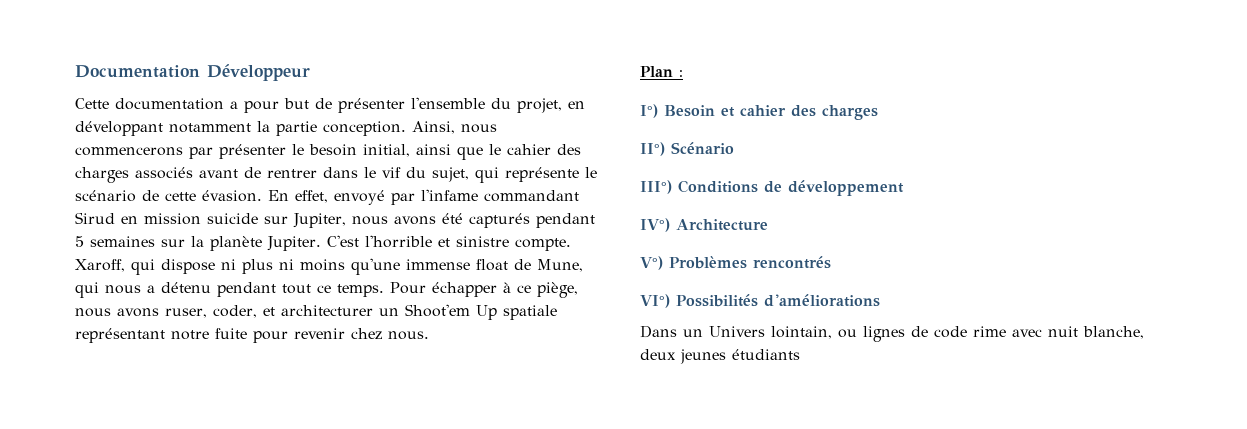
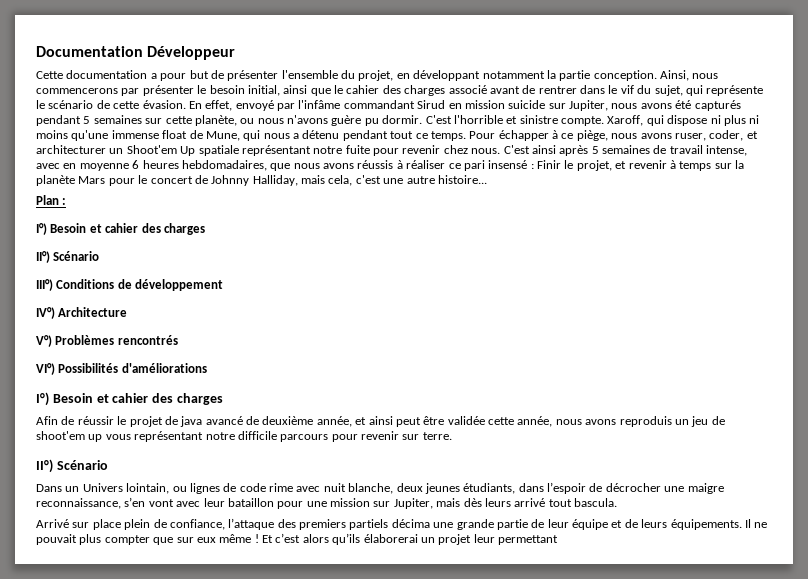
- Ainsi, nous commencerons par présenter le besoin initial, ainsi que le cahier des charges associés avant de rentrer dans le vif du sujet, qui représente le scénario de cette évasion.
+ Ainsi, nous commencerons par présenter le besoin initial, ainsi que le cahier des charges associé avant de rentrer dans le vif du sujet, qui représente le scénario de cette évasion.
- En effet, envoyé par l'infame commandant Sirud en mission suicide sur Jupiter, nous avons été capturés pendant 5 semaines sur la planète Jupiter.
+ En effet, envoyé par l'infâme commandant Sirud en mission suicide sur Jupiter, nous avons été capturés pendant 5 semaines sur cette planète, ou nous n'avons guère pu dormir.
+ C'est ainsi après 5 semaines de travail intense, avec en moyenne 6 heures hebdomadaires, que nous avons réussis à réaliser ce pari insensé : Finir le projet, et revenir à temps sur la planète Mars pour le concert de Johnny Halliday, mais cela, c'est une autre histoire...
  VI°) Possibilités d'améliorations
+ I°) Besoin et cahier des charges
+ Afin de réussir le projet de java avancé de deuxième année, et ainsi peut être validée cette année, nous avons reproduis un jeu de shoot'em up vous représentant notre difficile parcours pour revenir sur terre.
+ II°) Scénario
- Dans un Univers lointain, ou lignes de code rime avec nuit blanche, deux jeunes étudiants
+ Dans un Univers lointain, ou lignes de code rime avec nuit blanche, deux jeunes étudiants, dans l’espoir de décrocher une maigre reconnaissance, s’en vont avec leur bataillon pour une mission sur Jupiter, mais dès leurs arrivé tout bascula.
+ Arrivé sur place plein de confiance, l’attaque des premiers partiels décima une grande partie de leur équipe et de leurs équipements. Il ne pouvait plus compter que sur eux même ! Et c’est alors qu’ils élaborerai un projet leur permettant

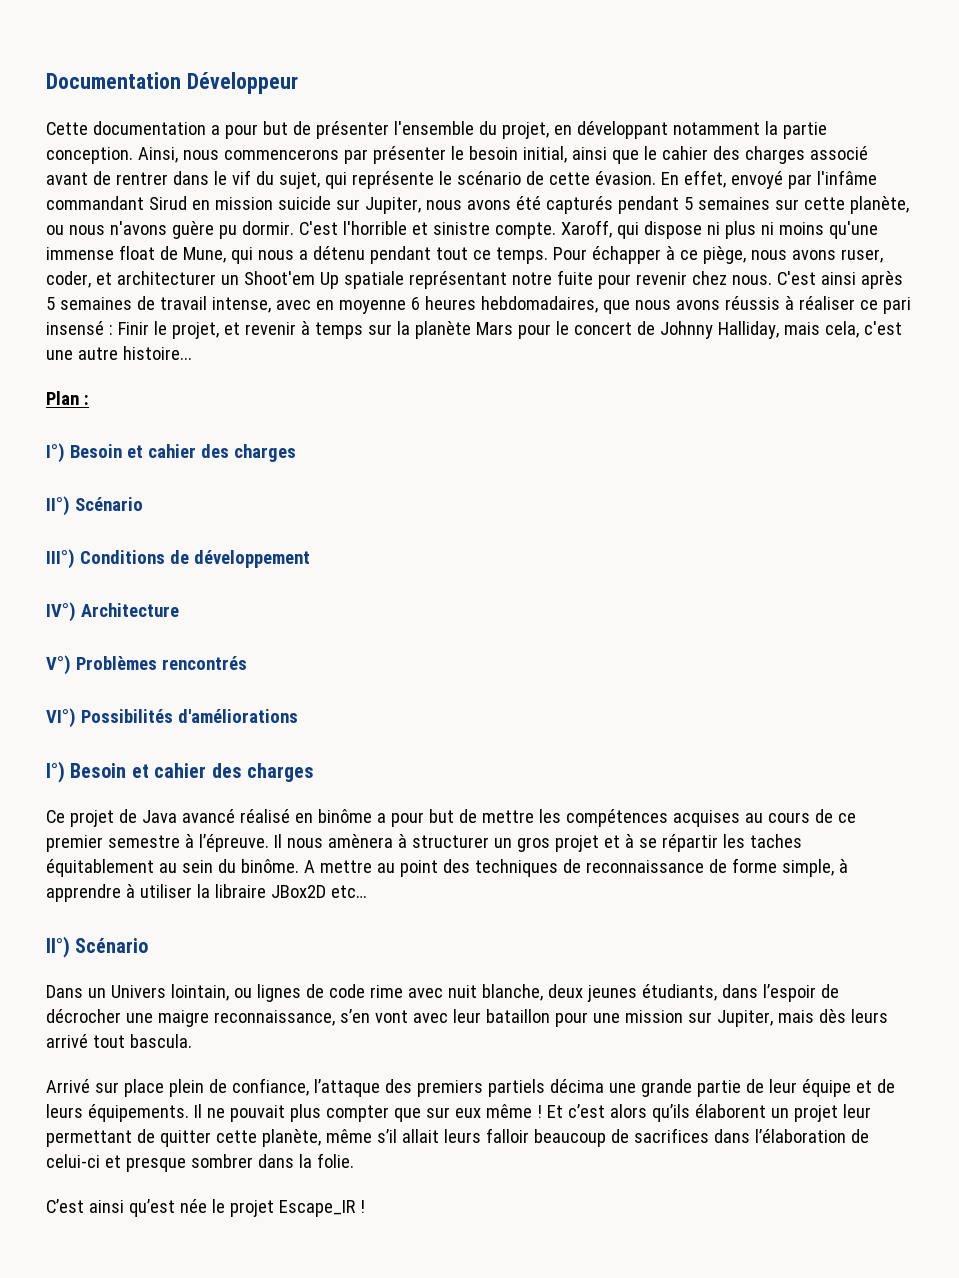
- Afin de réussir le projet de java avancé de deuxième année, et ainsi peut être validée cette année, nous avons reproduis un jeu de shoot'em up vous représentant notre difficile parcours pour revenir sur terre.
+ Ce projet de Java avancé réalisé en binôme a pour but de mettre les compétences acquises au cours de ce premier semestre à l’épreuve. Il nous amènera à structurer un gros projet et à se répartir les taches équitablement au sein du binôme. A mettre au point des techniques de reconnaissance de forme simple, à apprendre à utiliser la libraire JBox2D etc…
- Et c’est alors qu’ils élaborerai un projet leur permettant
+ Et c’est alors qu’ils élaborent un projet leur permettant de quitter cette planète, même s’il allait leurs falloir beaucoup de sacrifices dans l’élaboration de celui-ci et presque sombrer dans la folie.
+ C’est ainsi qu’est née le projet Escape_IR !

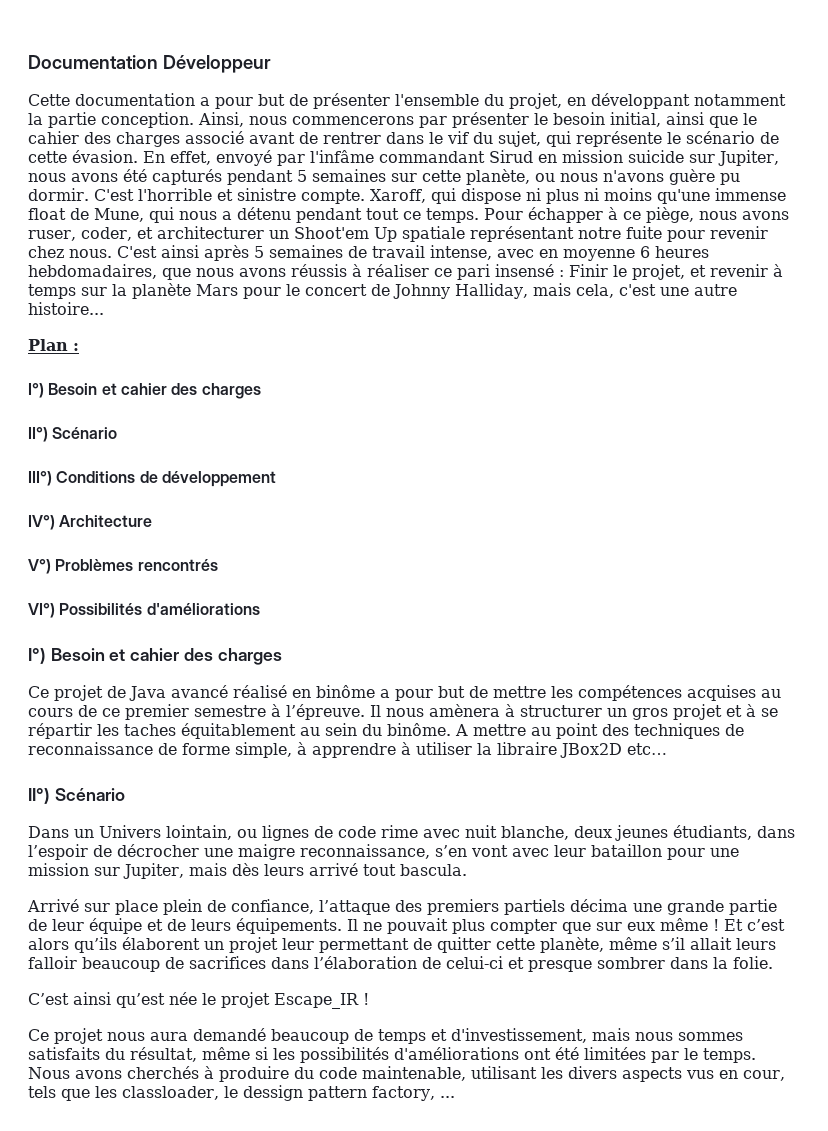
+ Ce projet nous aura demandé beaucoup de temps et d'investissement, mais nous sommes satisfaits du résultat, même si les possibilités d'améliorations ont été limitées par le temps. Nous avons cherchés à produire du code maintenable, utilisant les divers aspects vus en cour, tels que les classloader, le dessign pattern factory, ...

